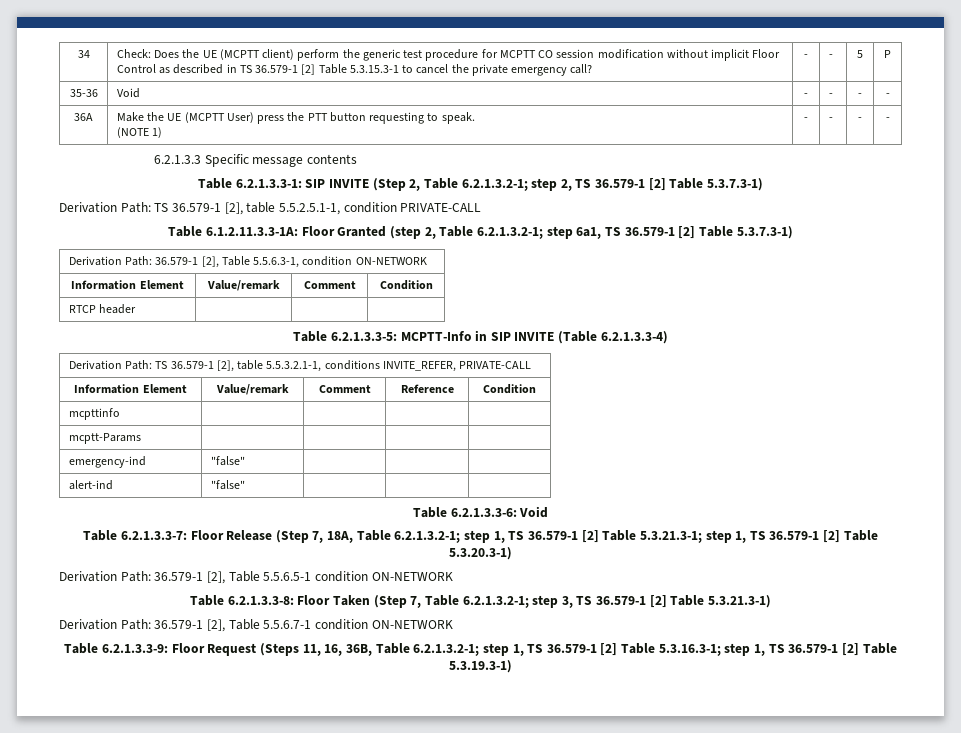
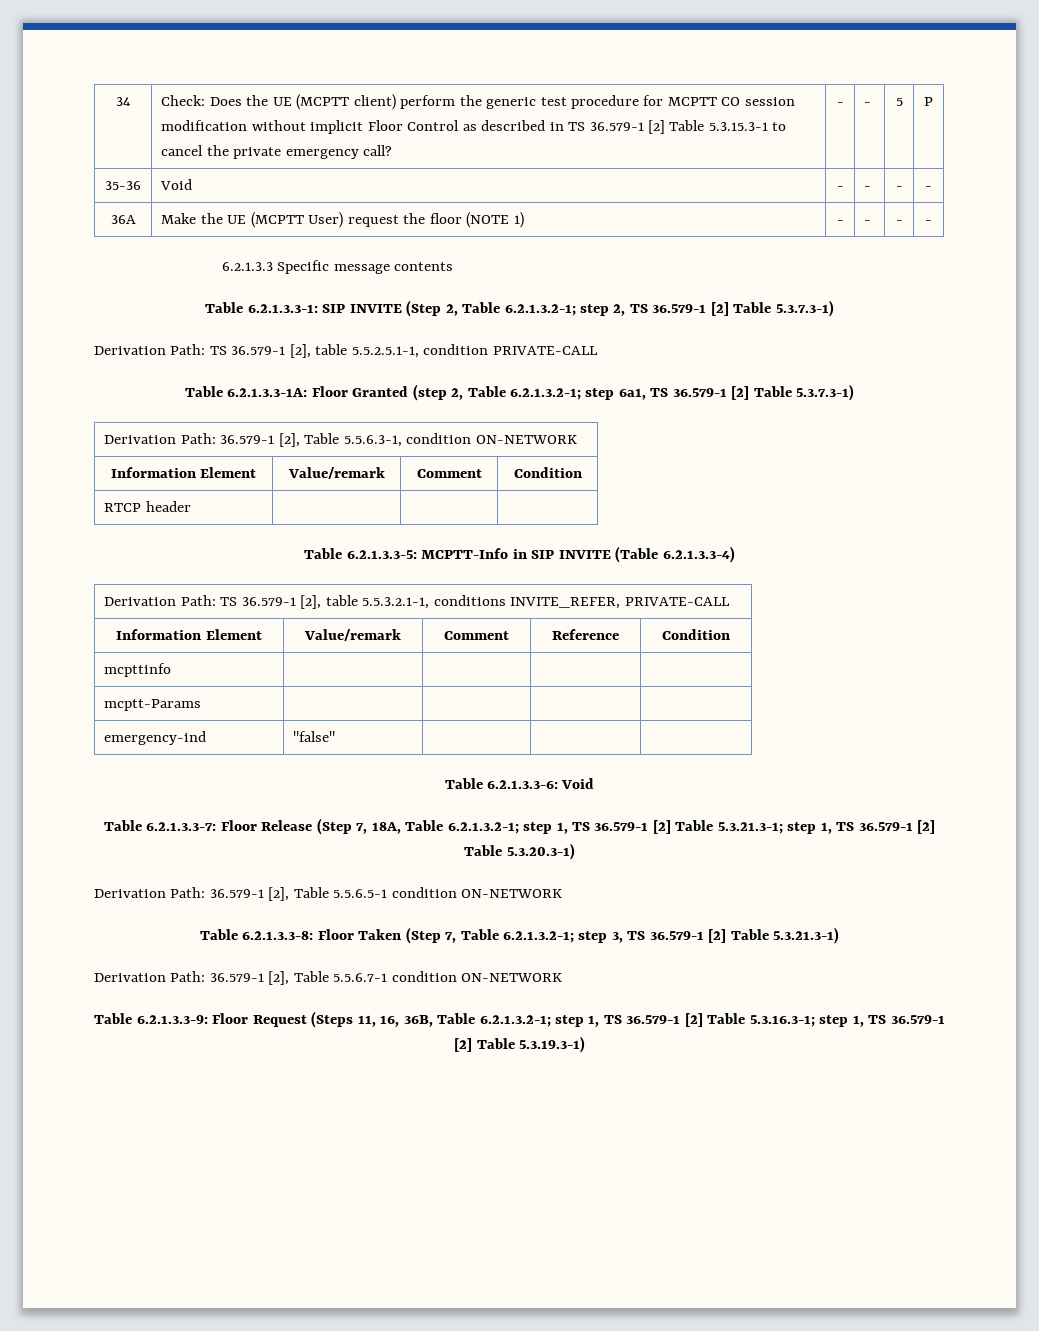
- 36A | Make the UE (MCPTT User) press the PTT button requesting to speak.
- (NOTE 1) | - | - | - | -
+ 36A | Make the UE (MCPTT User) request the floor (NOTE 1) | - | - | - | -
- Table 6.1.2.11.3.3-1A: Floor Granted (step 2, Table 6.2.1.3.2-1; step 6a1, TS 36.579-1 [2] Table 5.3.7.3-1)
+ Table 6.2.1.3.3-1A: Floor Granted (step 2, Table 6.2.1.3.2-1; step 6a1, TS 36.579-1 [2] Table 5.3.7.3-1)
- alert-ind | "false" | | |

